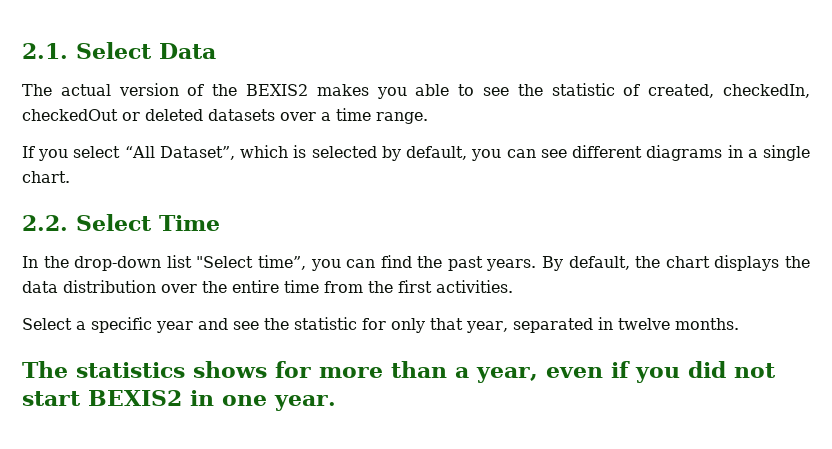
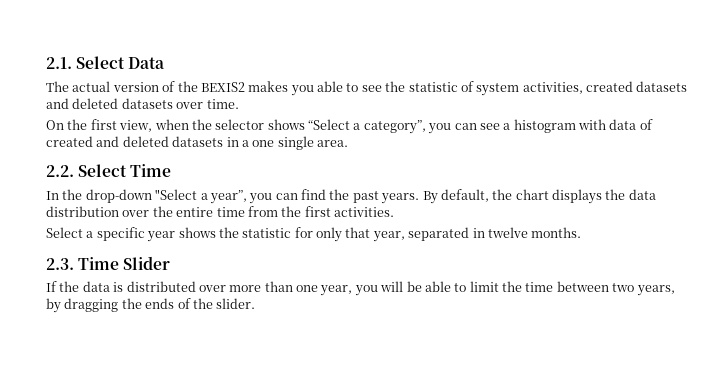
- The actual version of the BEXIS2 makes you able to see the statistic of created, checkedIn, checkedOut or deleted datasets over a time range.
- If you select “All Dataset”, which is selected by default, you can see different diagrams in a single chart.
+ The actual version of the BEXIS2 makes you able to see the statistic of system activities, created datasets and deleted datasets over time.
+ On the first view, when the selector shows “Select a category”, you can see a histogram with data of created and deleted datasets in a one single area.
- In the drop-down list "Select time”, you can find the past years.
+ In the drop-down "Select a year”, you can find the past years.
- Select a specific year and see the statistic for only that year, separated in twelve months.
+ Select a specific year shows the statistic for only that year, separated in twelve months.
- The statistics shows for more than a year, even if you did not start BEXIS2 in one year.
+ 2.3. Time Slider
+ If the data is distributed over more than one year, you will be able to limit the time between two years, by dragging the ends of the slider.

